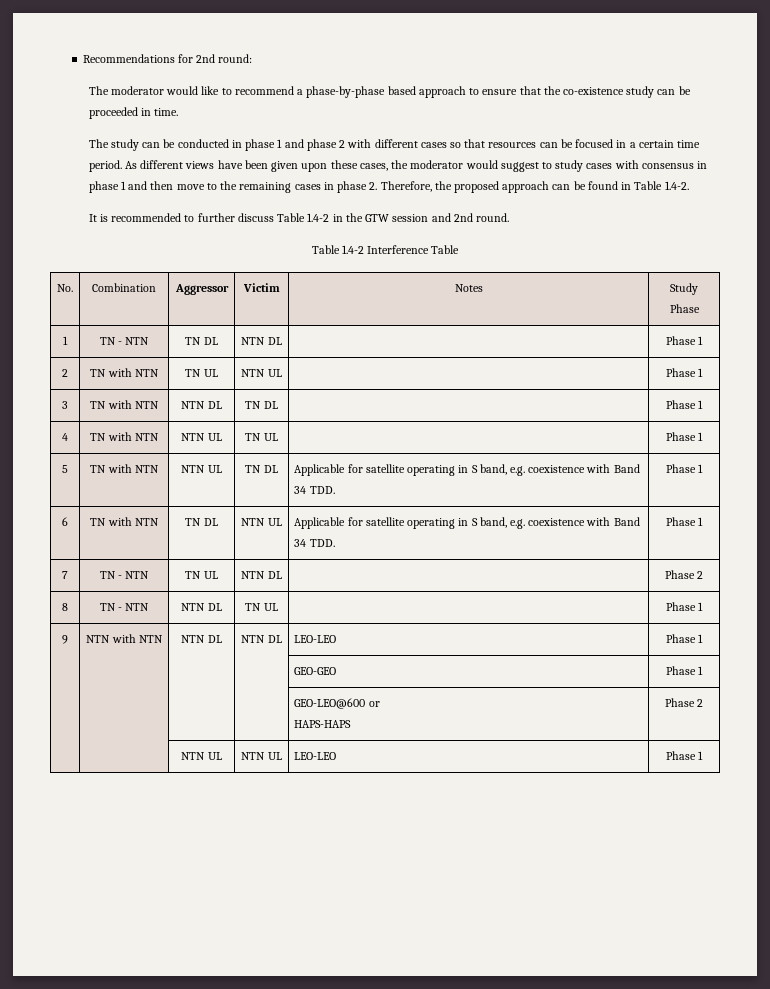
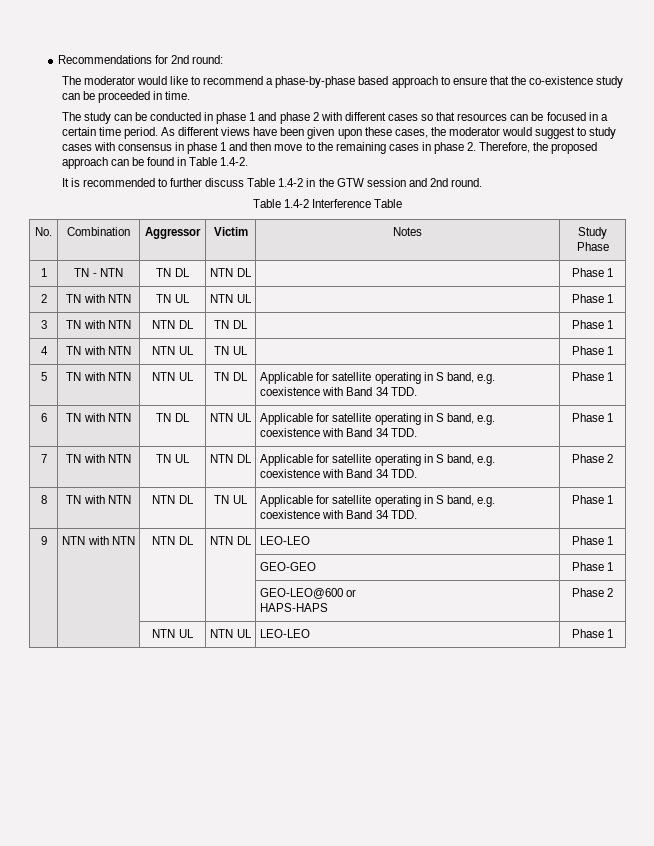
- 7 | TN - NTN | TN UL | NTN DL | | Phase 2
+ 7 | TN with NTN | TN UL | NTN DL | Applicable for satellite operating in S band, e.g. coexistence with Band 34 TDD. | Phase 2
- 8 | TN - NTN | NTN DL | TN UL | | Phase 1
+ 8 | TN with NTN | NTN DL | TN UL | Applicable for satellite operating in S band, e.g. coexistence with Band 34 TDD. | Phase 1

